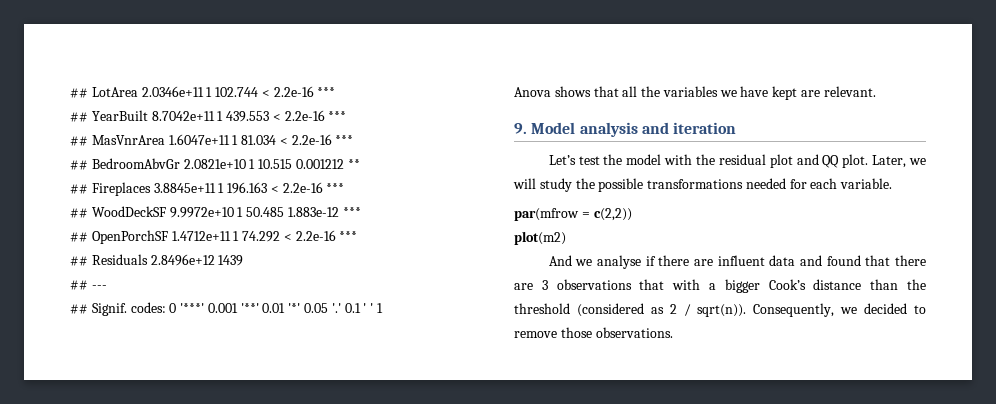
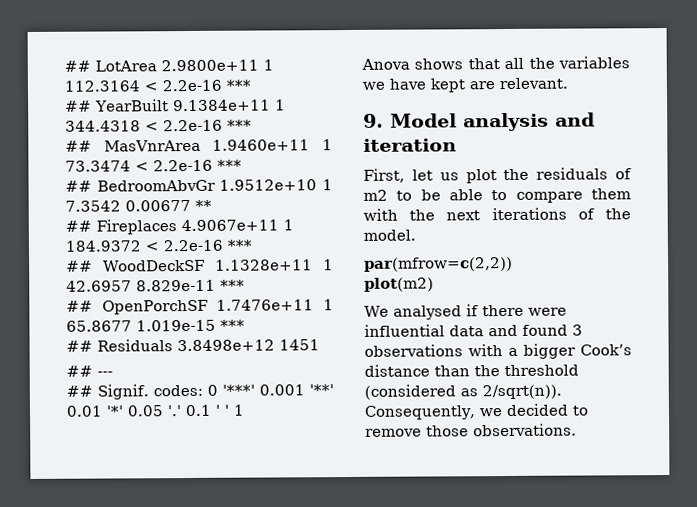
- ## LotArea 2.0346e+11 1 102.744 < 2.2e-16 ***
+ ## LotArea 2.9800e+11 1 112.3164 < 2.2e-16 ***
- ## YearBuilt 8.7042e+11 1 439.553 < 2.2e-16 ***
+ ## YearBuilt 9.1384e+11 1 344.4318 < 2.2e-16 ***
- ## MasVnrArea 1.6047e+11 1 81.034 < 2.2e-16 ***
+ ## MasVnrArea 1.9460e+11 1 73.3474 < 2.2e-16 ***
- ## BedroomAbvGr 2.0821e+10 1 10.515 0.001212 **
+ ## BedroomAbvGr 1.9512e+10 1 7.3542 0.00677 **
- ## Fireplaces 3.8845e+11 1 196.163 < 2.2e-16 ***
+ ## Fireplaces 4.9067e+11 1 184.9372 < 2.2e-16 ***
- ## WoodDeckSF 9.9972e+10 1 50.485 1.883e-12 ***
+ ## WoodDeckSF 1.1328e+11 1 42.6957 8.829e-11 ***
- ## OpenPorchSF 1.4712e+11 1 74.292 < 2.2e-16 ***
+ ## OpenPorchSF 1.7476e+11 1 65.8677 1.019e-15 ***
- ## Residuals 2.8496e+12 1439
+ ## Residuals 3.8498e+12 1451
- Let’s test the model with the residual plot and QQ plot. Later, we will study the possible transformations needed for each variable.
- par(mfrow = c(2,2))
+ First, let us plot the residuals of m2 to be able to compare them with the next iterations of the model.
+ par(mfrow=c(2,2))
  plot(m2)
- And we analyse if there are influent data and found that there are 3 observations that with a bigger Cook’s distance than the threshold (considered as 2 / sqrt(n)).
+ We analysed if there were influential data and found 3 observations with a bigger Cook’s distance than the threshold (considered as 2/sqrt(n)).

